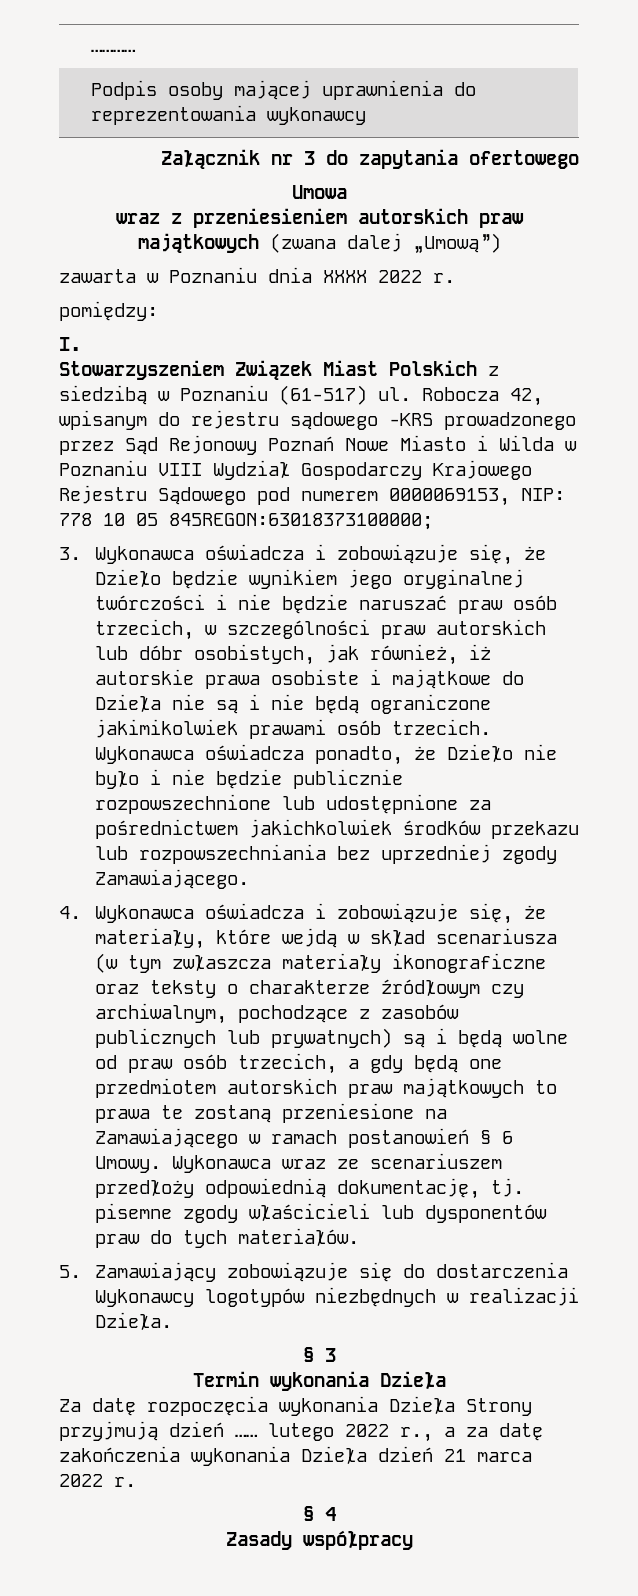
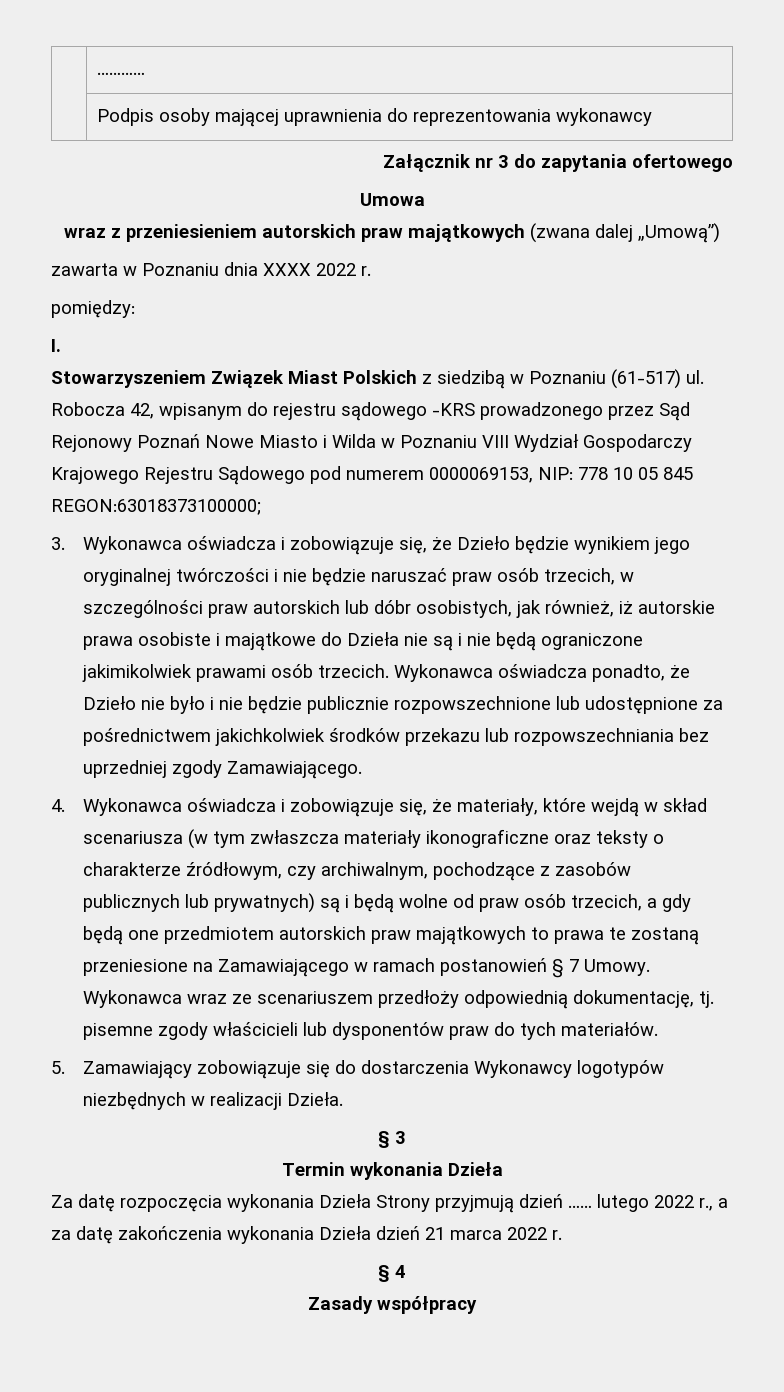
- Robocza 42, wpisanym do rejestru sądowego -KRS prowadzonego przez Sąd Rejonowy Poznań Nowe Miasto i Wilda w Poznaniu VIII Wydział Gospodarczy Krajowego Rejestru Sądowego pod numerem 0000069153, NIP: 778 10 05 845REGON:63018373100000;
+ Robocza 42, wpisanym do rejestru sądowego -KRS prowadzonego przez Sąd Rejonowy Poznań Nowe Miasto i Wilda w Poznaniu VIII Wydział Gospodarczy Krajowego Rejestru Sądowego pod numerem 0000069153, NIP: 778 10 05 845 REGON:63018373100000;
- 4. Wykonawca oświadcza i zobowiązuje się, że materiały, które wejdą w skład scenariusza (w tym zwłaszcza materiały ikonograficzne oraz teksty o charakterze źródłowym czy archiwalnym, pochodzące z zasobów publicznych lub prywatnych) są i będą wolne od praw osób trzecich, a gdy będą one przedmiotem autorskich praw majątkowych to prawa te zostaną przeniesione na Zamawiającego w ramach postanowień § 6 Umowy.
+ 4. Wykonawca oświadcza i zobowiązuje się, że materiały, które wejdą w skład scenariusza (w tym zwłaszcza materiały ikonograficzne oraz teksty o charakterze źródłowym, czy archiwalnym, pochodzące z zasobów publicznych lub prywatnych) są i będą wolne od praw osób trzecich, a gdy będą one przedmiotem autorskich praw majątkowych to prawa te zostaną przeniesione na Zamawiającego w ramach postanowień § 7 Umowy.

